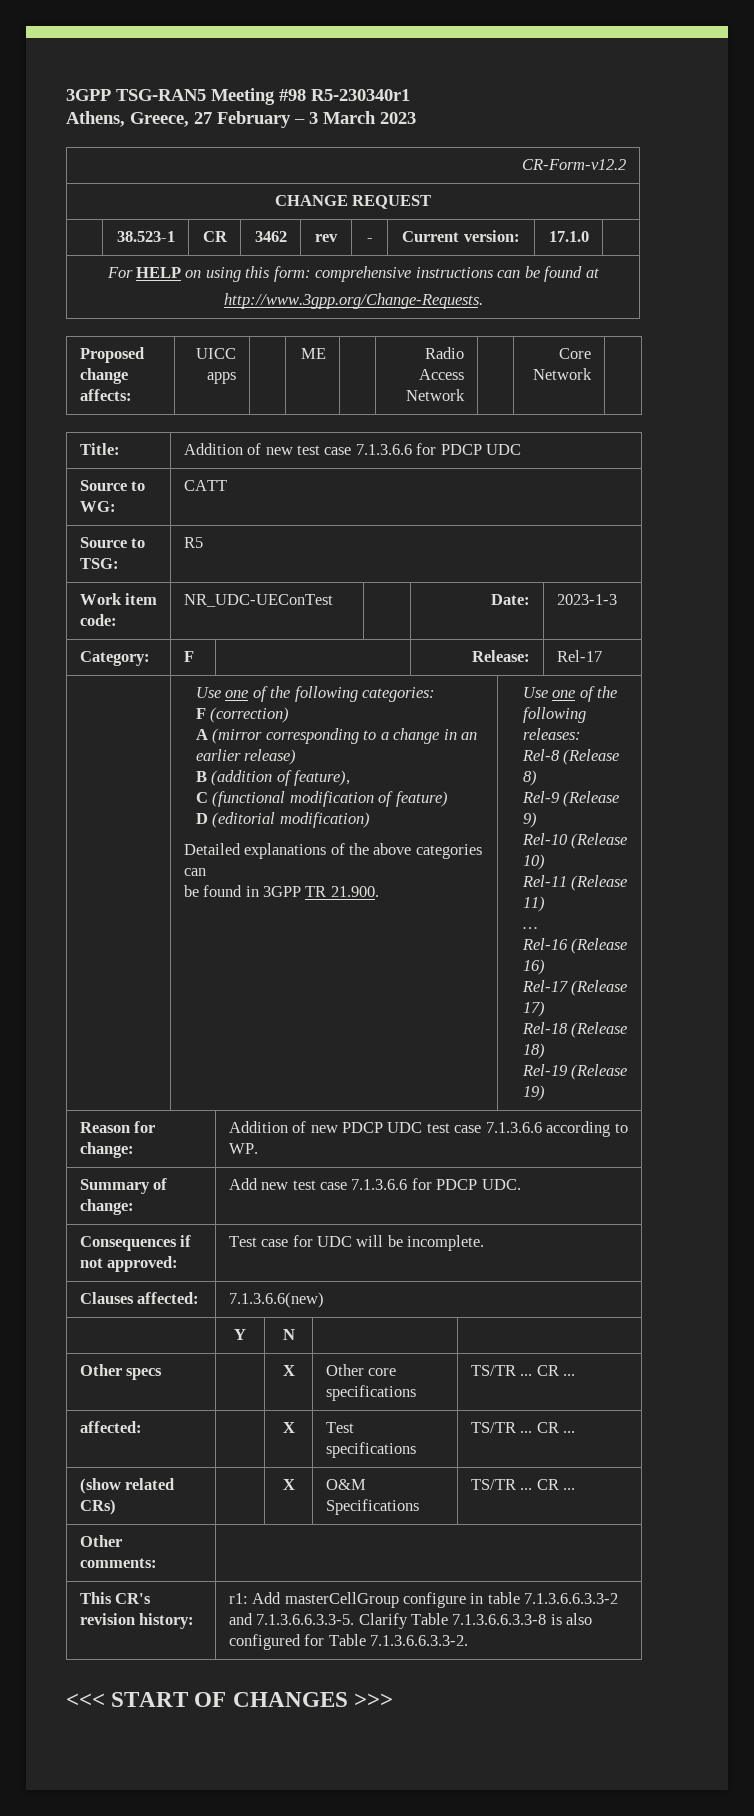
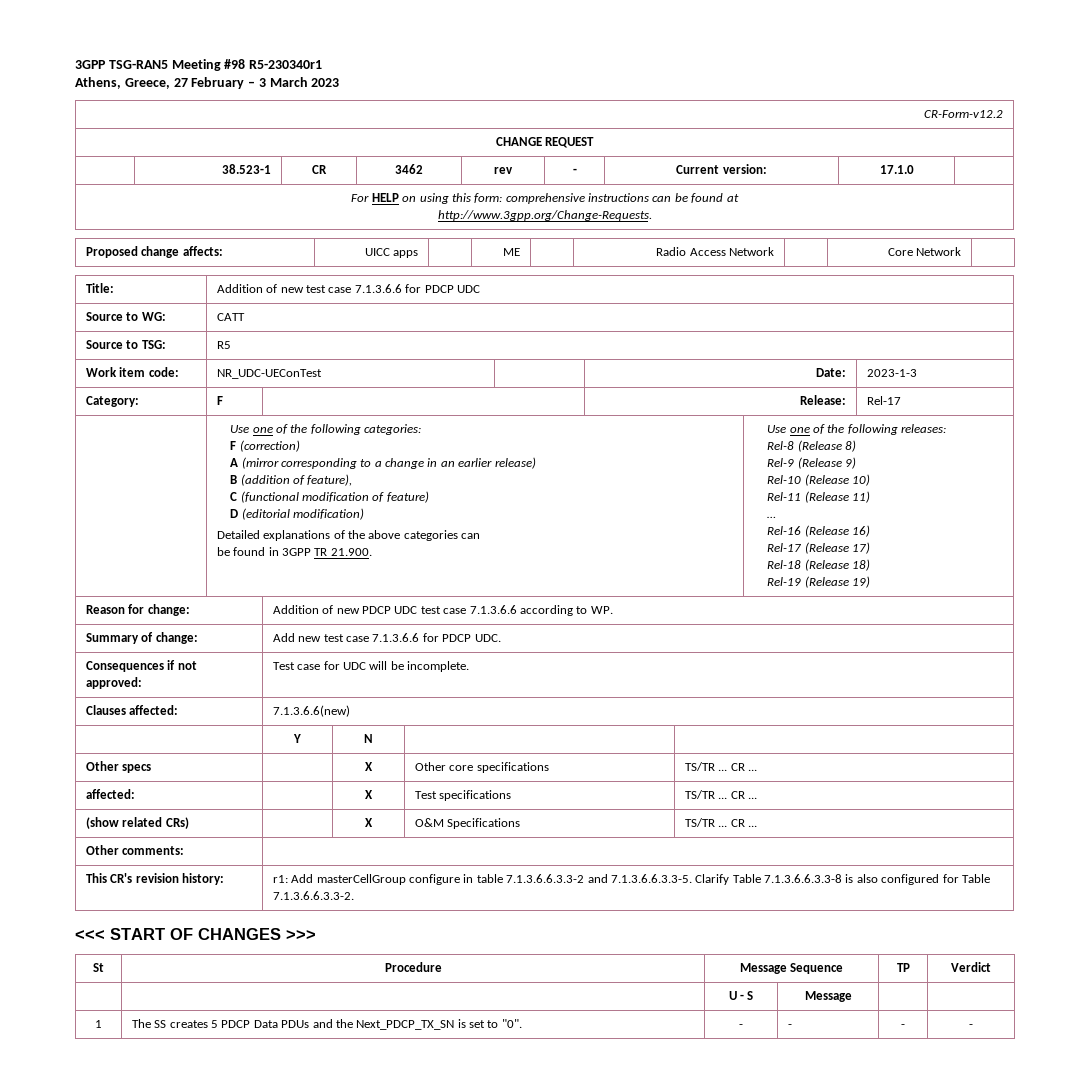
+ St | Procedure | Message Sequence | TP | Verdict
+ | | U - S | Message | |
+ 1 | The SS creates 5 PDCP Data PDUs and the Next_PDCP_TX_SN is set to "0". | - | - | - | -

